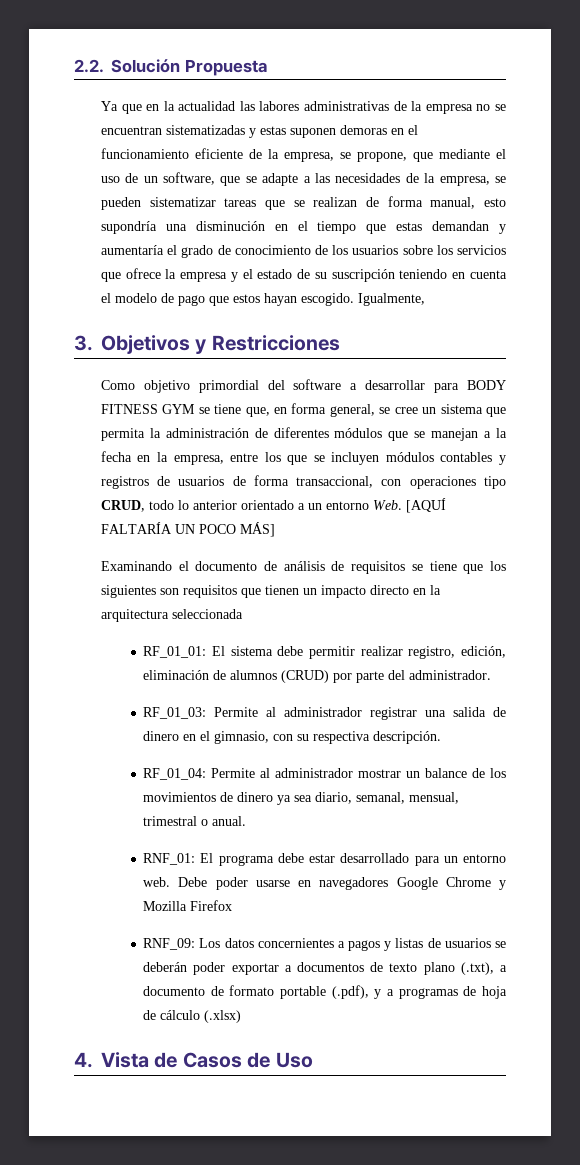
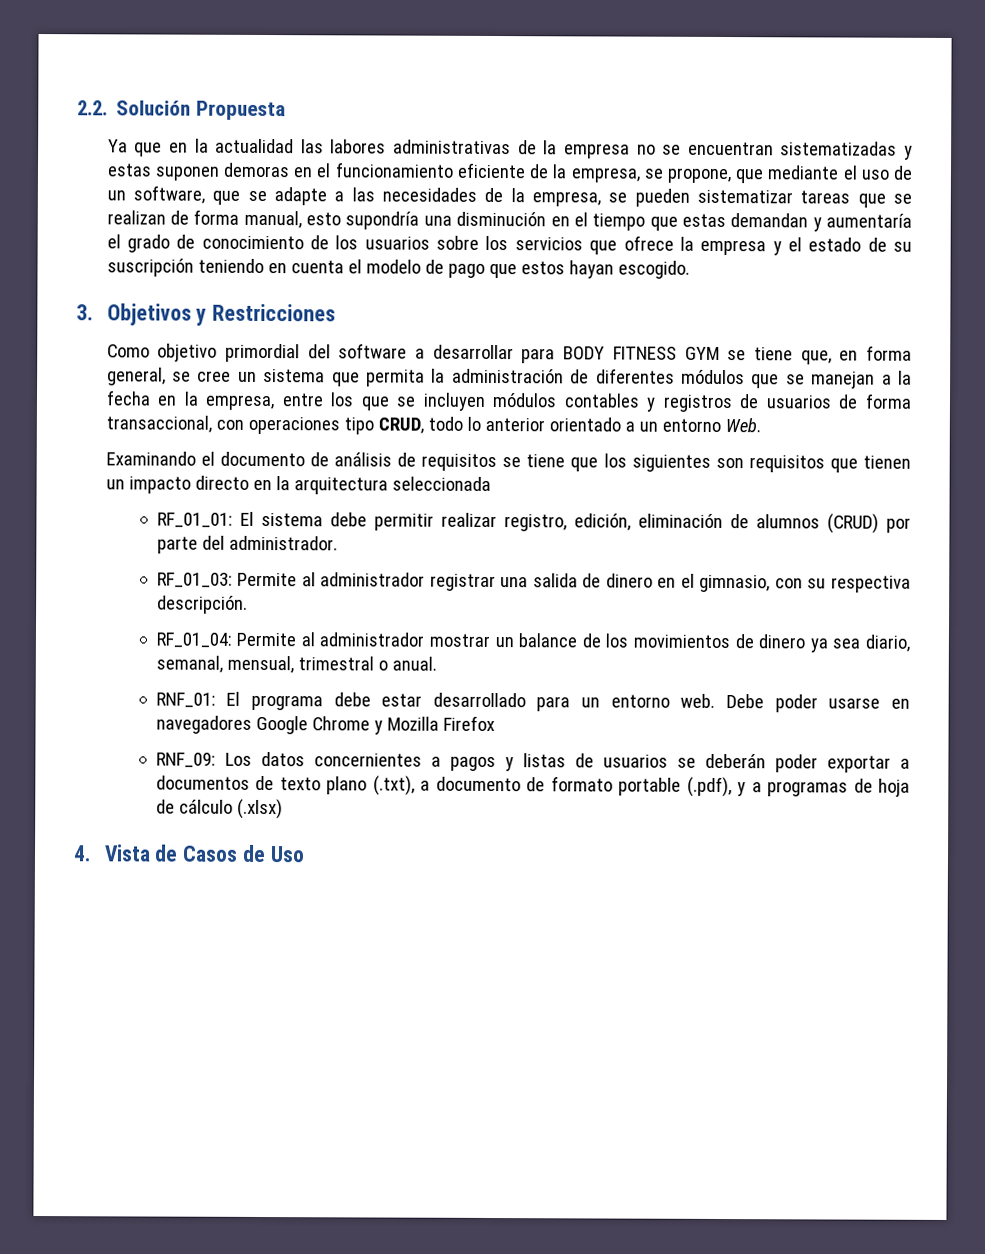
- Igualmente,
- Como objetivo primordial del software a desarrollar para BODY FITNESS GYM se tiene que, en forma general, se cree un sistema que permita la administración de diferentes módulos que se manejan a la fecha en la empresa, entre los que se incluyen módulos contables y registros de usuarios de forma transaccional, con operaciones tipo CRUD, todo lo anterior orientado a un entorno Web. [AQUÍ FALTARÍA UN POCO MÁS]
+ Como objetivo primordial del software a desarrollar para BODY FITNESS GYM se tiene que, en forma general, se cree un sistema que permita la administración de diferentes módulos que se manejan a la fecha en la empresa, entre los que se incluyen módulos contables y registros de usuarios de forma transaccional, con operaciones tipo CRUD, todo lo anterior orientado a un entorno Web.

